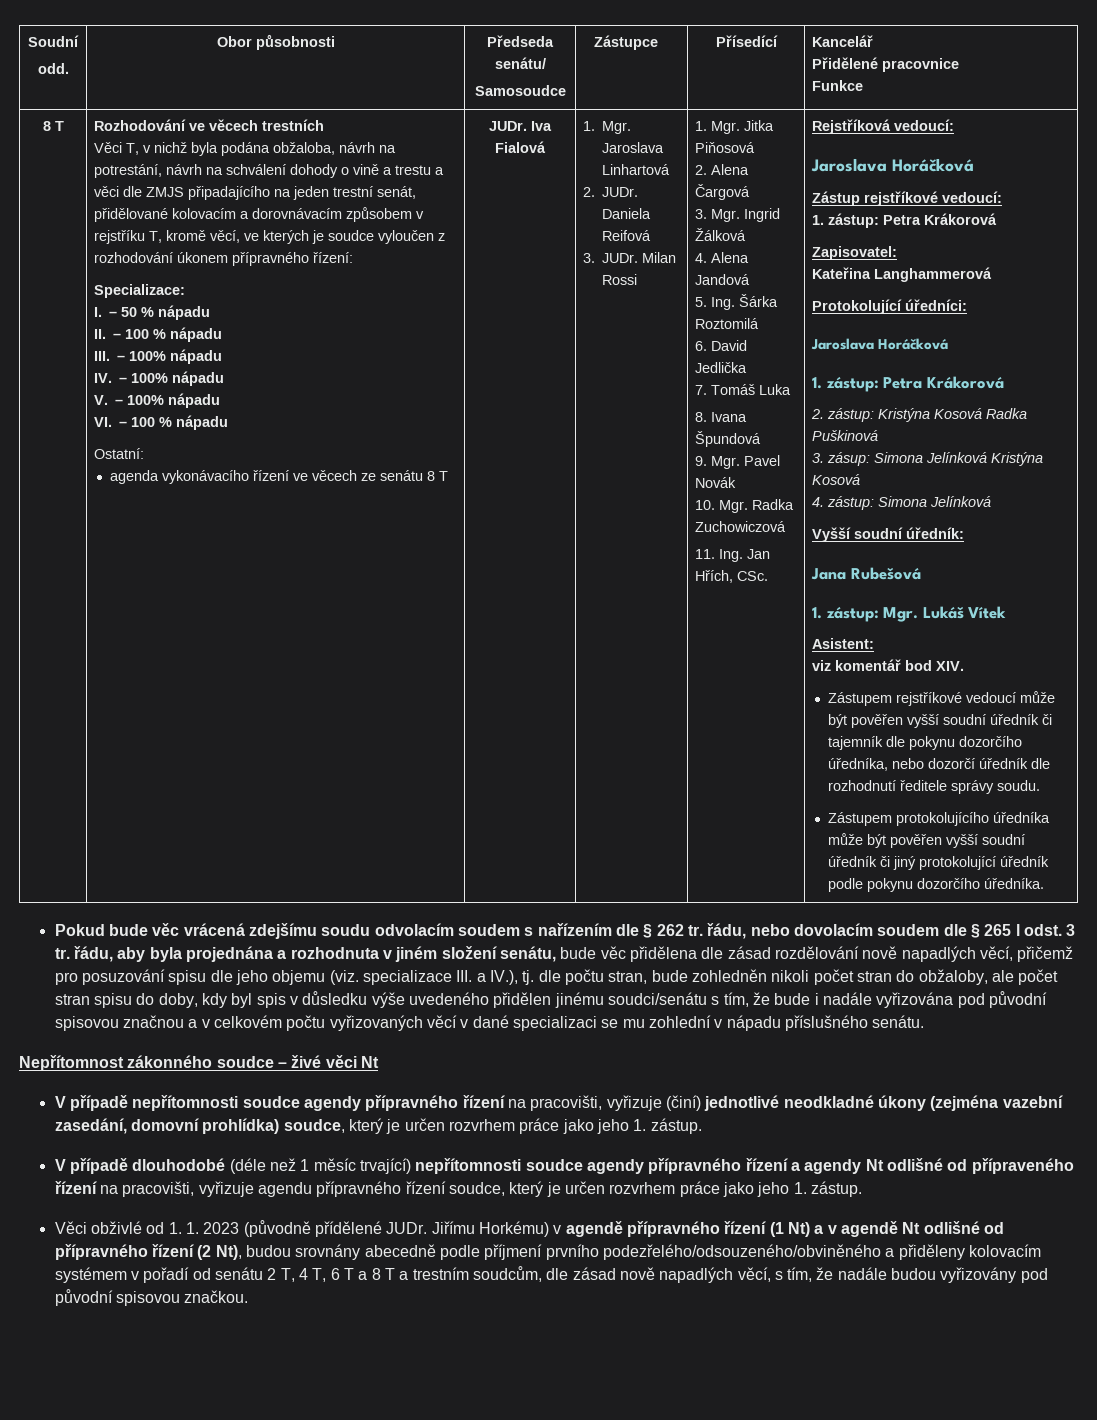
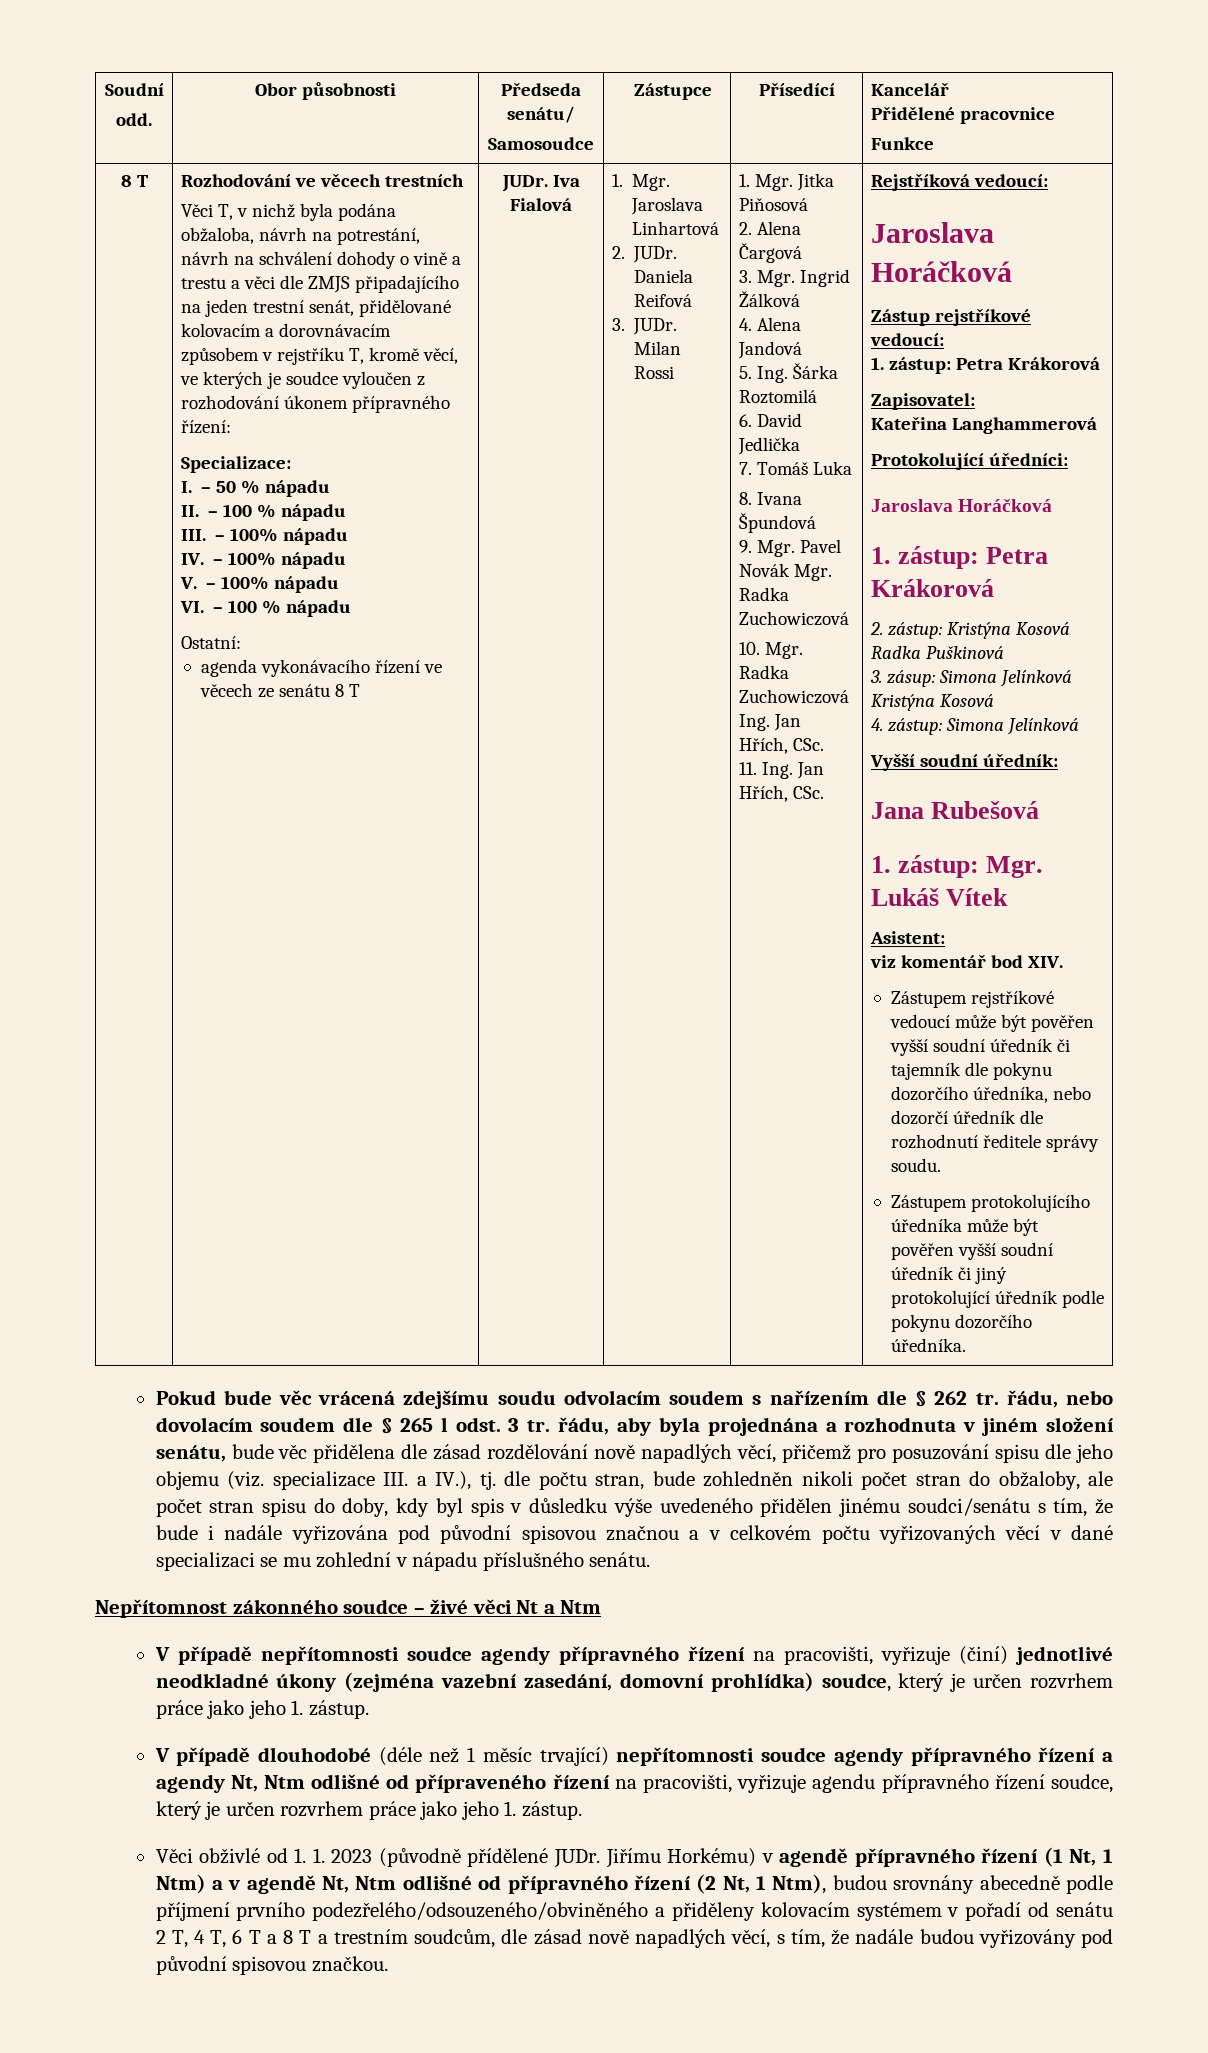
- 9. Mgr. Pavel Novák
+ 9. Mgr. Pavel Novák Mgr. Radka Zuchowiczová
- 10. Mgr. Radka Zuchowiczová
+ 10. Mgr. Radka Zuchowiczová Ing. Jan Hřích, CSc.
- Nepřítomnost zákonného soudce – živé věci Nt
+ Nepřítomnost zákonného soudce – živé věci Nt a Ntm
- V případě dlouhodobé (déle než 1 měsíc trvající) nepřítomnosti soudce agendy přípravného řízení a agendy Nt odlišné od přípraveného řízení na pracovišti, vyřizuje agendu přípravného řízení soudce, který je určen rozvrhem práce jako jeho 1. zástup.
+ V případě dlouhodobé (déle než 1 měsíc trvající) nepřítomnosti soudce agendy přípravného řízení a agendy Nt, Ntm odlišné od přípraveného řízení na pracovišti, vyřizuje agendu přípravného řízení soudce, který je určen rozvrhem práce jako jeho 1. zástup.
- Jiřímu Horkému) v agendě přípravného řízení (1 Nt) a v agendě Nt odlišné od přípravného řízení (2 Nt), budou srovnány abecedně podle příjmení prvního podezřelého/odsouzeného/obviněného a přiděleny kolovacím systémem v pořadí od senátu 2 T, 4 T, 6 T a 8 T a trestním soudcům, dle zásad nově napadlých věcí, s tím, že nadále budou vyřizovány pod původní spisovou značkou.
+ Jiřímu Horkému) v agendě přípravného řízení (1 Nt, 1 Ntm) a v agendě Nt, Ntm odlišné od přípravného řízení (2 Nt, 1 Ntm), budou srovnány abecedně podle příjmení prvního podezřelého/odsouzeného/obviněného a přiděleny kolovacím systémem v pořadí od senátu 2 T, 4 T, 6 T a 8 T a trestním soudcům, dle zásad nově napadlých věcí, s tím, že nadále budou vyřizovány pod původní spisovou značkou.

